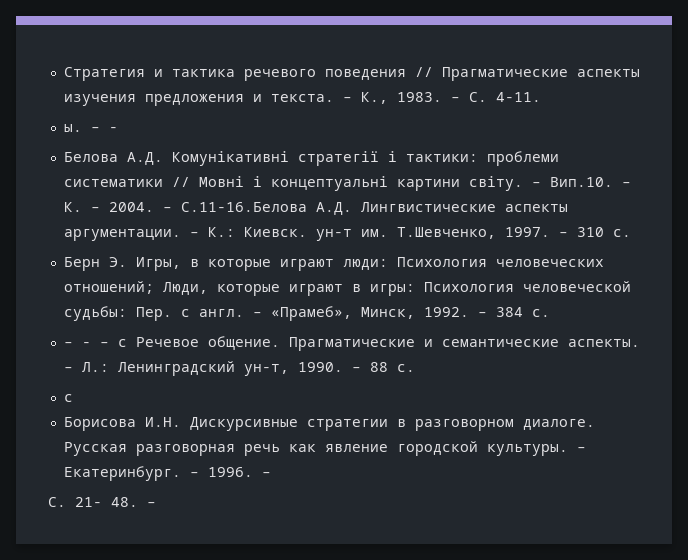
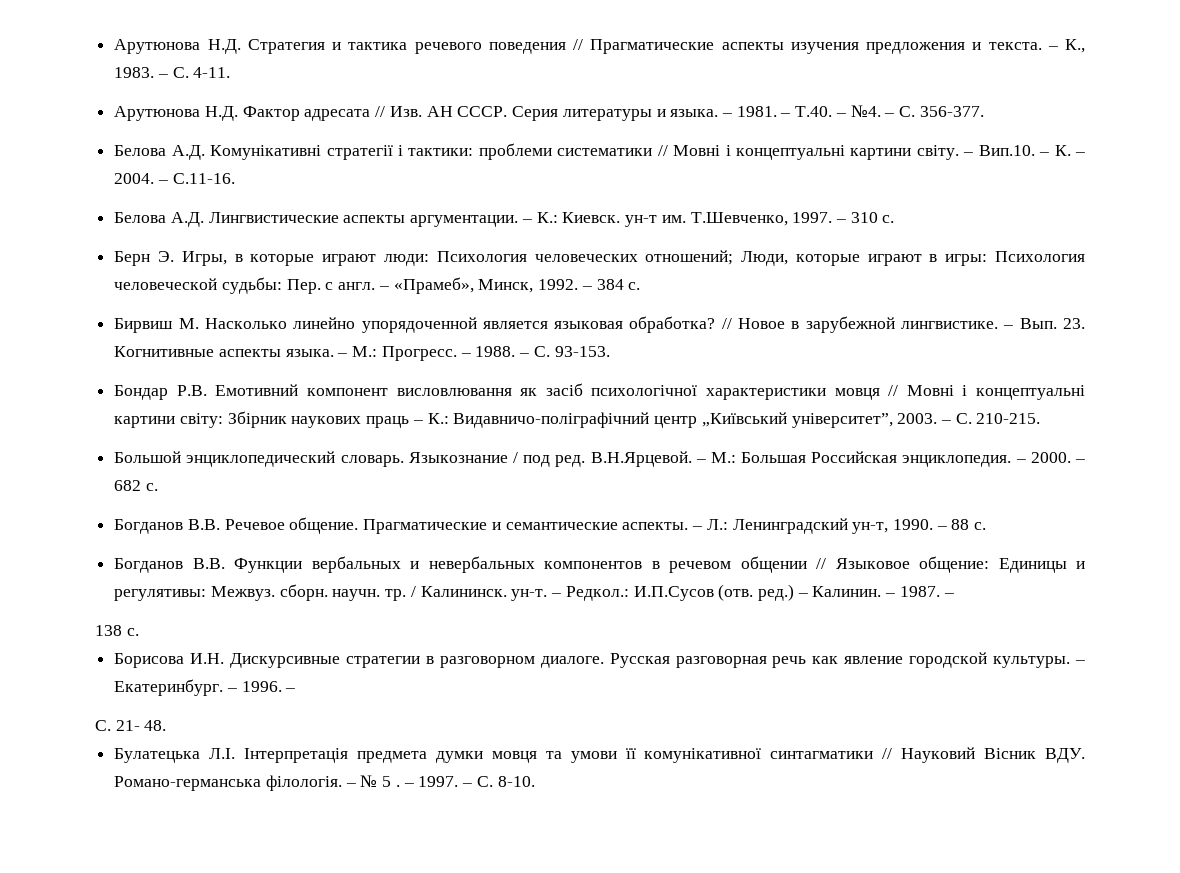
- Стратегия и тактика речевого поведения // Прагматические аспекты изучения предложения и текста.
+ Арутюнова Н.Д. Стратегия и тактика речевого поведения // Прагматические аспекты изучения предложения и текста.
- ы. – -
+ Арутюнова Н.Д. Фактор адресата // Изв. АН СССР. Серия литературы и языка. – 1981. – Т.40. – №4. – С. 356-377.
- – С.11-16.Белова А.Д. Лингвистические аспекты аргументации.
+ – С.11-16.
+ Белова А.Д. Лингвистические аспекты аргументации.
- – - – с Речевое общение.
+ Бирвиш М. Насколько линейно упорядоченной является языковая обработка? // Новое в зарубежной лингвистике. – Вып. 23. Когнитивные аспекты языка. – М.: Прогресс. – 1988. – С. 93-153.
+ Бондар Р.В. Емотивний компонент висловлювання як засіб психологічної характеристики мовця // Мовні і концептуальні картини світу: Збірник наукових праць – К.: Видавничо-поліграфічний центр „Київський університет”, 2003. – С. 210-215.
+ Большой энциклопедический словарь. Языкознание / под ред. В.Н.Ярцевой. – М.: Большая Российская энциклопедия. – 2000. – 682 с.
+ Богданов В.В. Речевое общение.
  – 88 с.
- с
+ Богданов В.В. Функции вербальных и невербальных компонентов в речевом общении // Языковое общение: Единицы и регулятивы: Межвуз. сборн. научн. тр. / Калининск. ун-т. – Редкол.: И.П.Сусов (отв. ред.) – Калинин. – 1987. –
+ 138 с.
- С. 21- 48. –
+ С. 21- 48.
+ Булатецька Л.І. Інтерпретація предмета думки мовця та умови її комунікативної синтагматики // Науковий Вісник ВДУ. Романо-германська філологія. – № 5 . – 1997. – С. 8-10.

